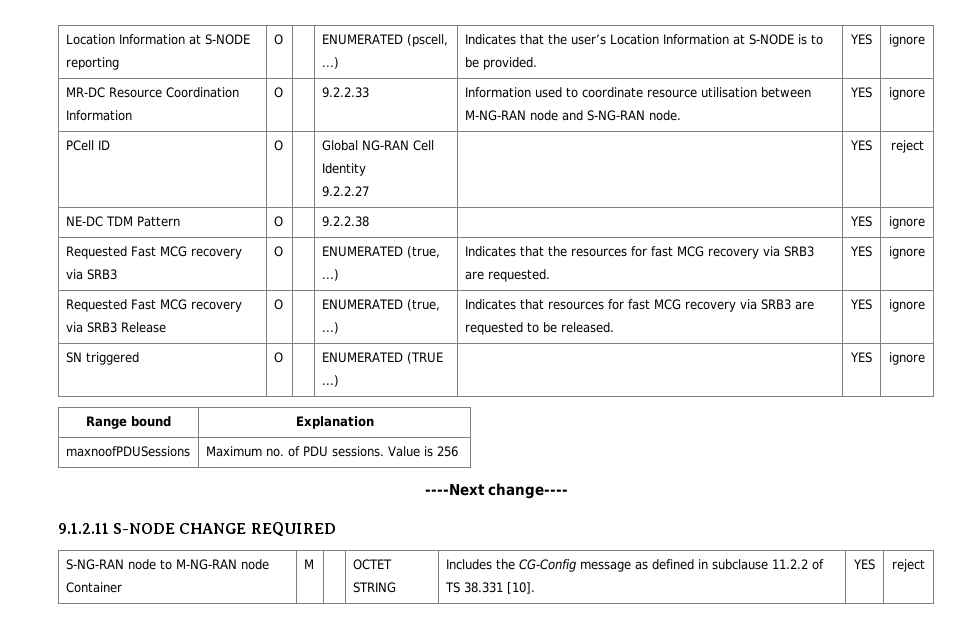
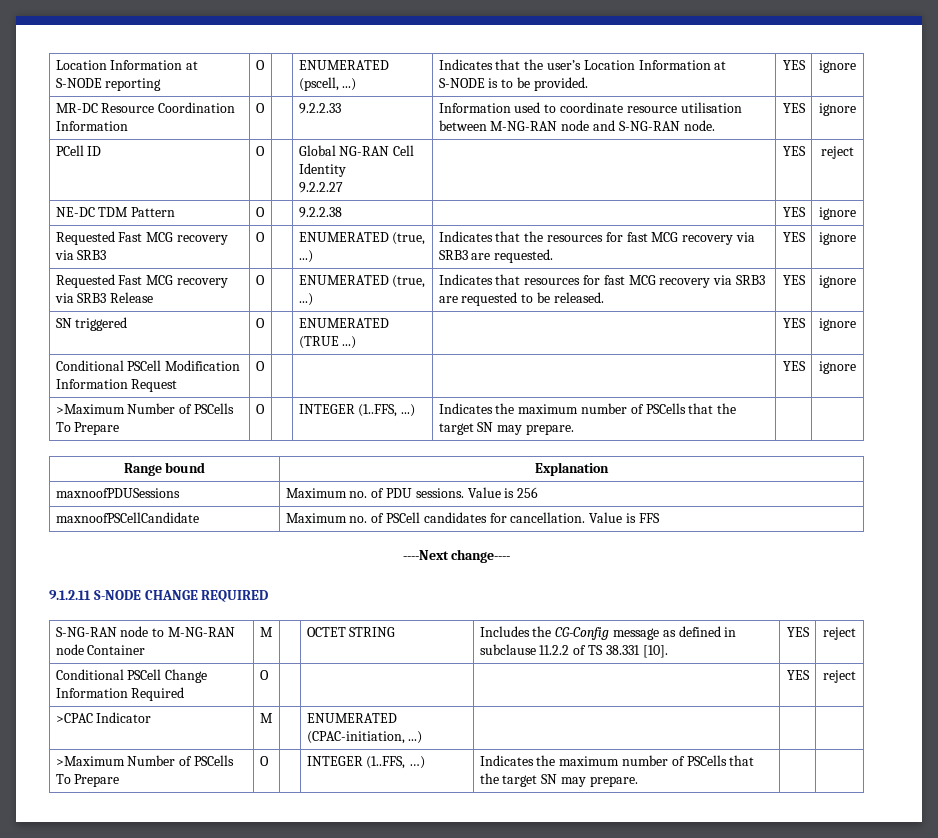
+ Conditional PSCell Modification Information Request | O | | | | YES | ignore
+ >Maximum Number of PSCells To Prepare | O | | INTEGER (1..FFS, ...) | Indicates the maximum number of PSCells that the target SN may prepare. | |
+ maxnoofPSCellCandidate | Maximum no. of PSCell candidates for cancellation. Value is FFS
+ Conditional PSCell Change Information Required | O | | | | YES | reject
+ >CPAC Indicator | M | | ENUMERATED (CPAC-initiation, ...) | | |
+ >Maximum Number of PSCells To Prepare | O | | INTEGER (1..FFS, …) | Indicates the maximum number of PSCells that the target SN may prepare. | |

